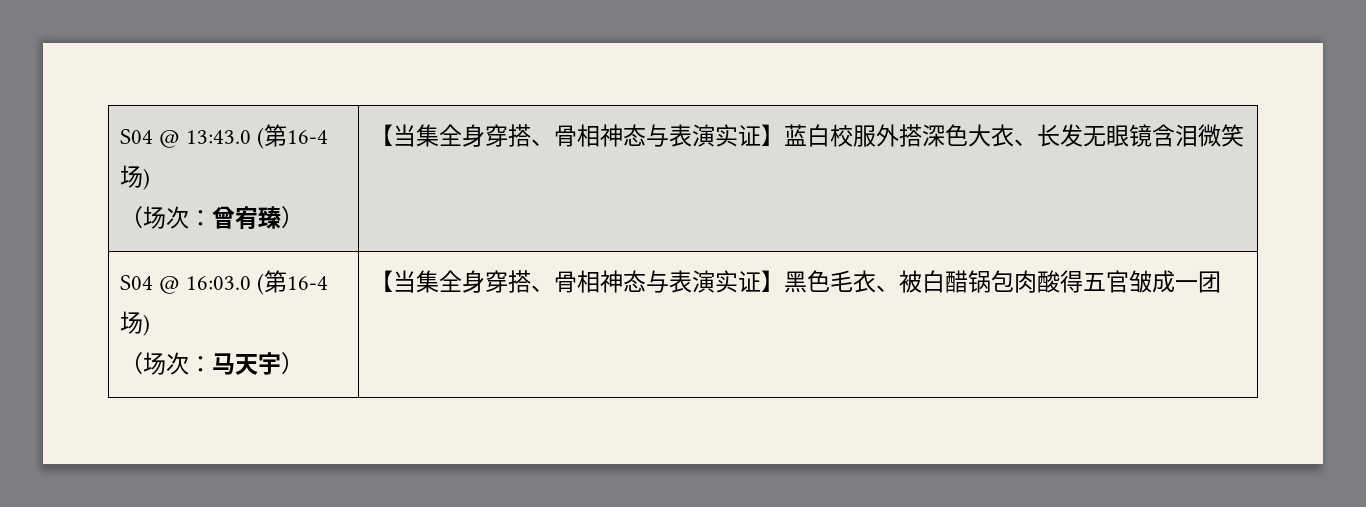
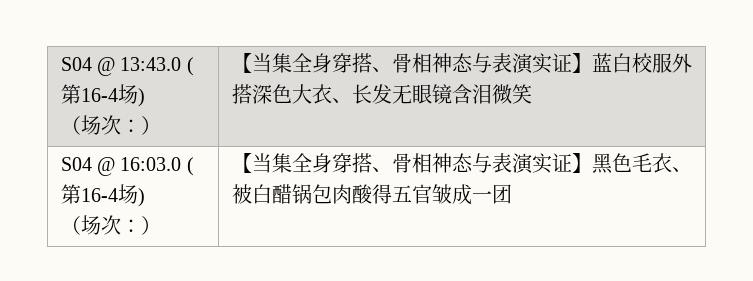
  S04 @ 13:43.0 (第16-4场)
- （场次：曾宥臻） | 【当集全身穿搭、骨相神态与表演实证】蓝白校服外搭深色大衣、长发无眼镜含泪微笑
+ （场次：） | 【当集全身穿搭、骨相神态与表演实证】蓝白校服外搭深色大衣、长发无眼镜含泪微笑
  S04 @ 16:03.0 (第16-4场)
- （场次：马天宇） | 【当集全身穿搭、骨相神态与表演实证】黑色毛衣、被白醋锅包肉酸得五官皱成一团
+ （场次：） | 【当集全身穿搭、骨相神态与表演实证】黑色毛衣、被白醋锅包肉酸得五官皱成一团

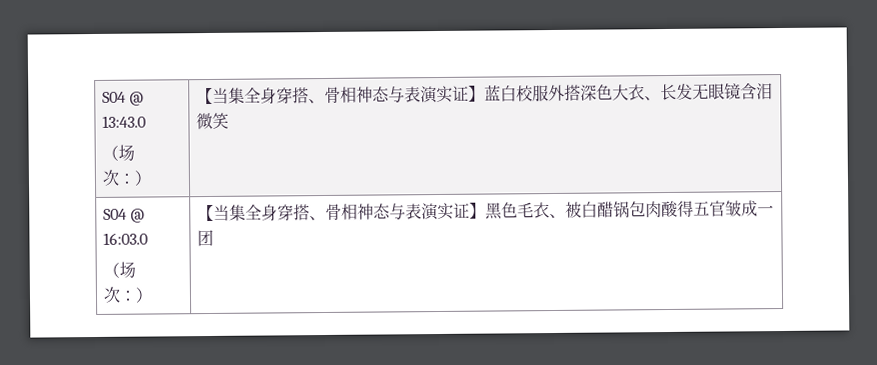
- S04 @ 13:43.0 (第16-4场)
+ S04 @ 13:43.0
- S04 @ 16:03.0 (第16-4场)
+ S04 @ 16:03.0

